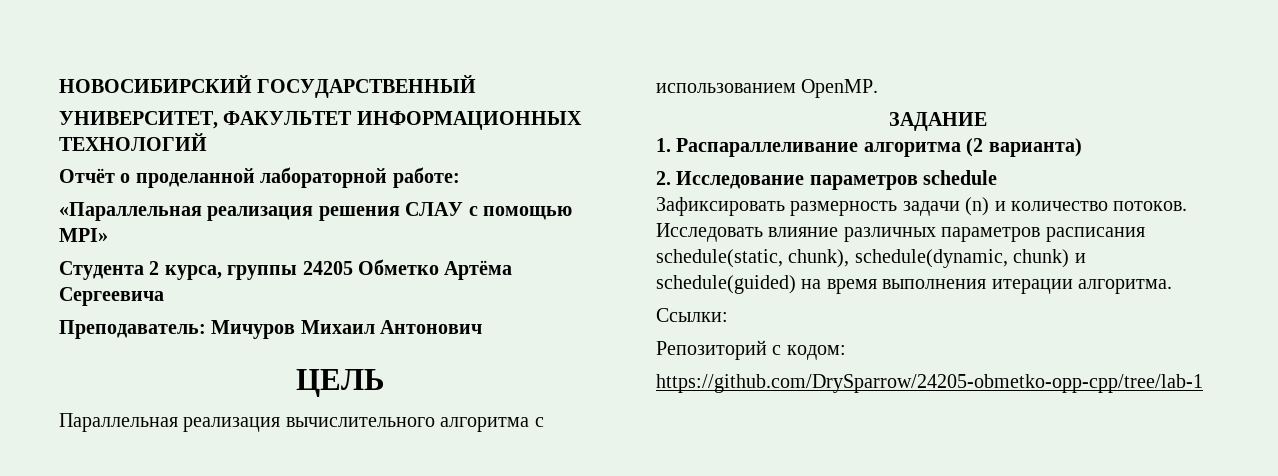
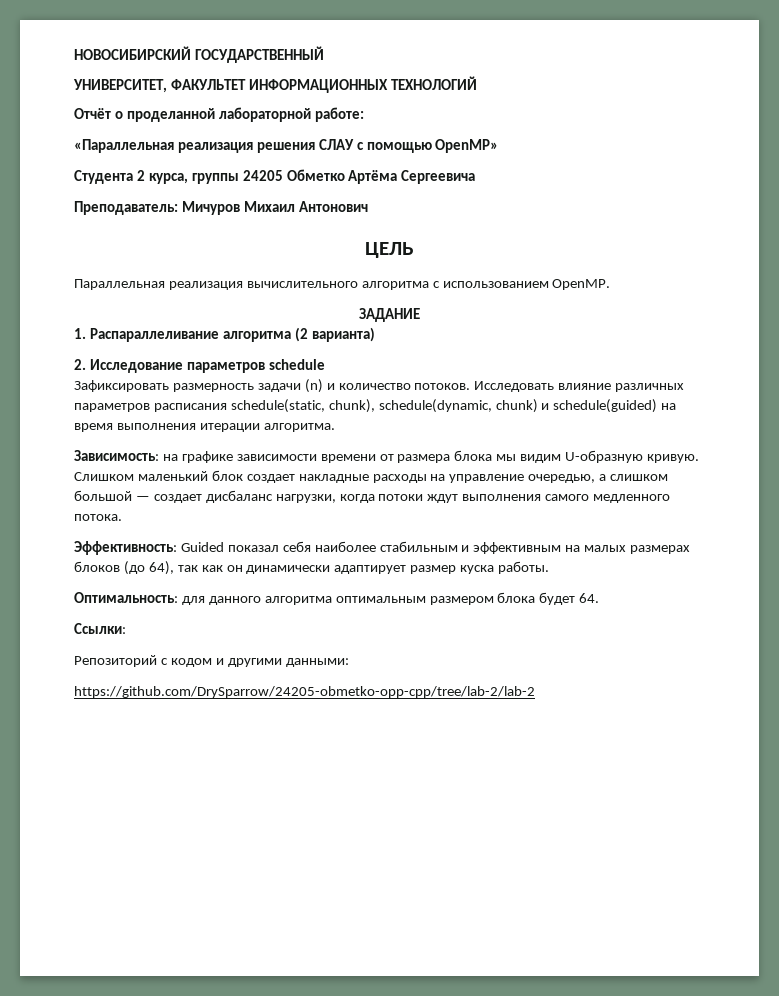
- «Параллельная реализация решения СЛАУ с помощью MPI»
+ «Параллельная реализация решения СЛАУ с помощью OpenMP»
+ Зависимость: на графике зависимости времени от размера блока мы видим U-образную кривую. Слишком маленький блок создает накладные расходы на управление очередью, а слишком большой — создает дисбаланс нагрузки, когда потоки ждут выполнения самого медленного потока.
+ Эффективность: Guided показал себя наиболее стабильным и эффективным на малых размерах блоков (до 64), так как он динамически адаптирует размер куска работы.
+ Оптимальность: для данного алгоритма оптимальным размером блока будет 64.
  Ссылки:
- Репозиторий с кодом:
- https://github.com/DrySparrow/24205-obmetko-opp-cpp/tree/lab-1
+ Репозиторий с кодом и другими данными:
+ https://github.com/DrySparrow/24205-obmetko-opp-cpp/tree/lab-2/lab-2

